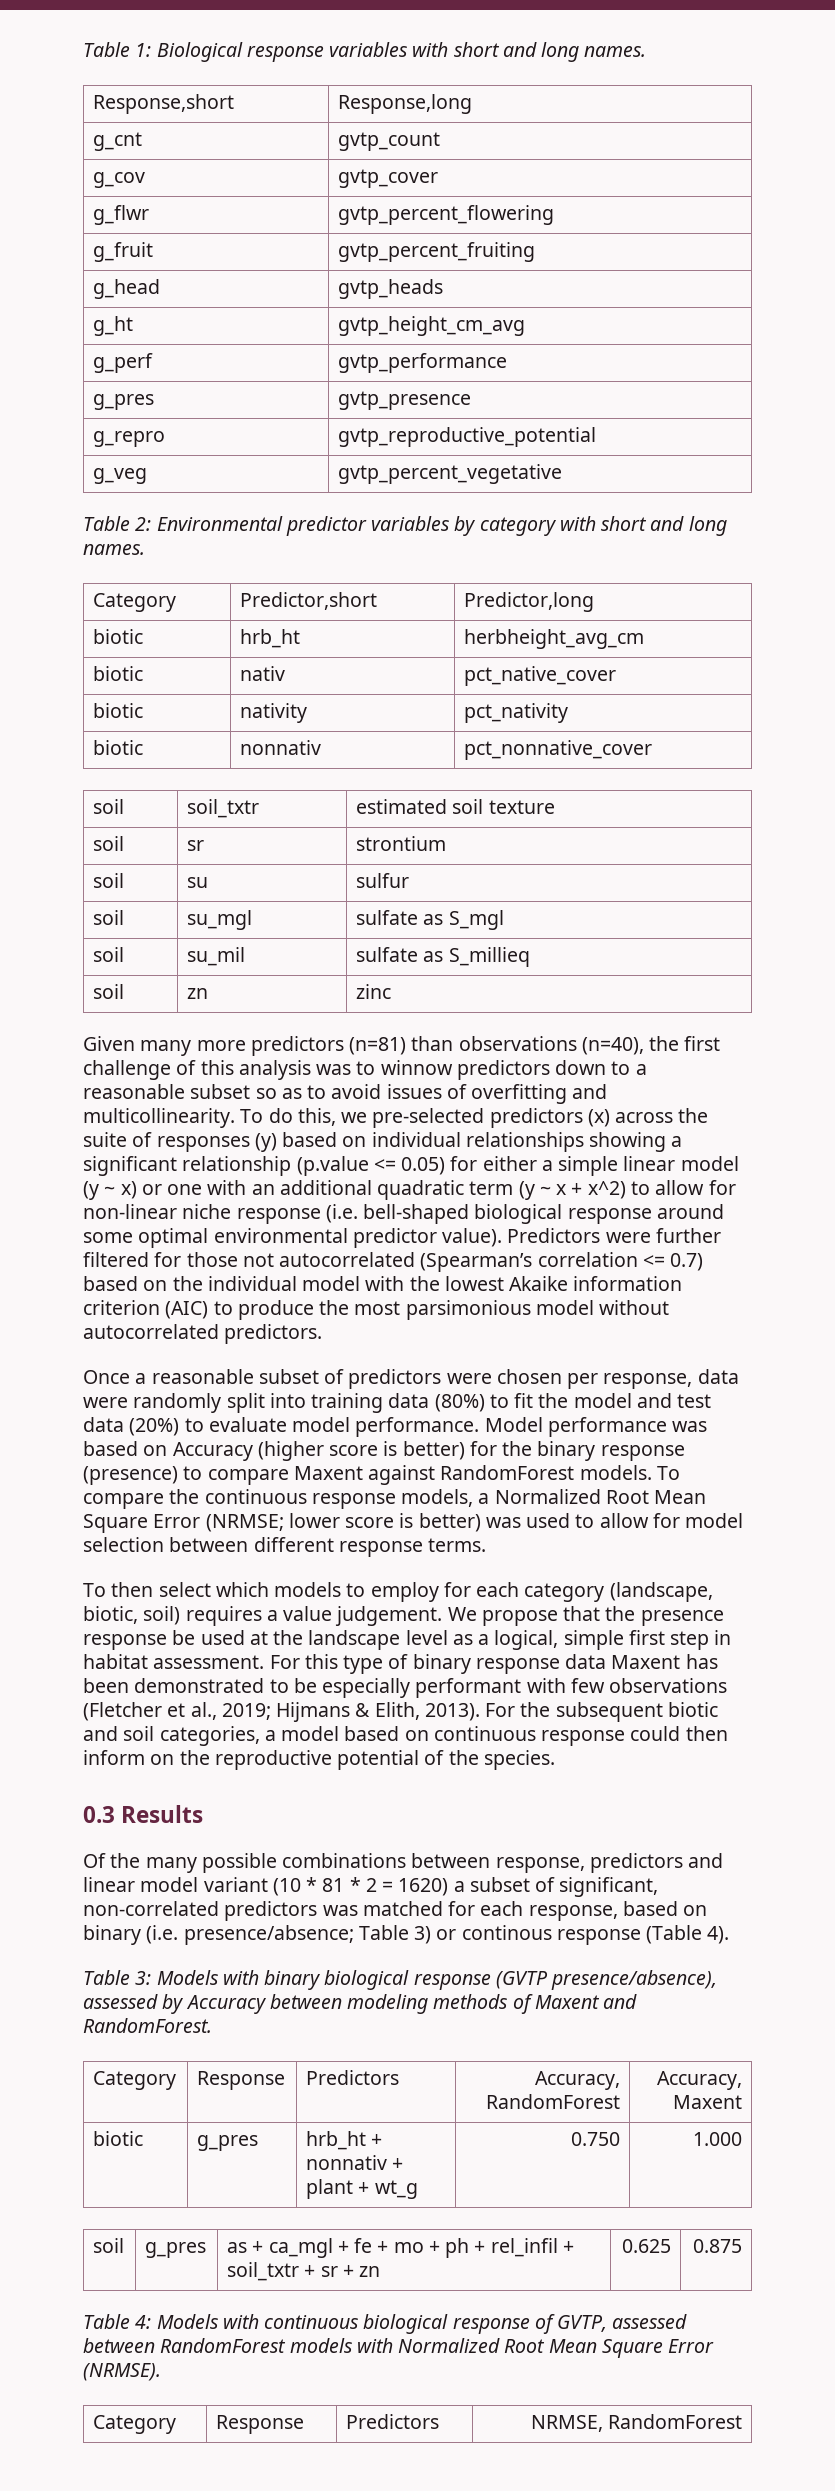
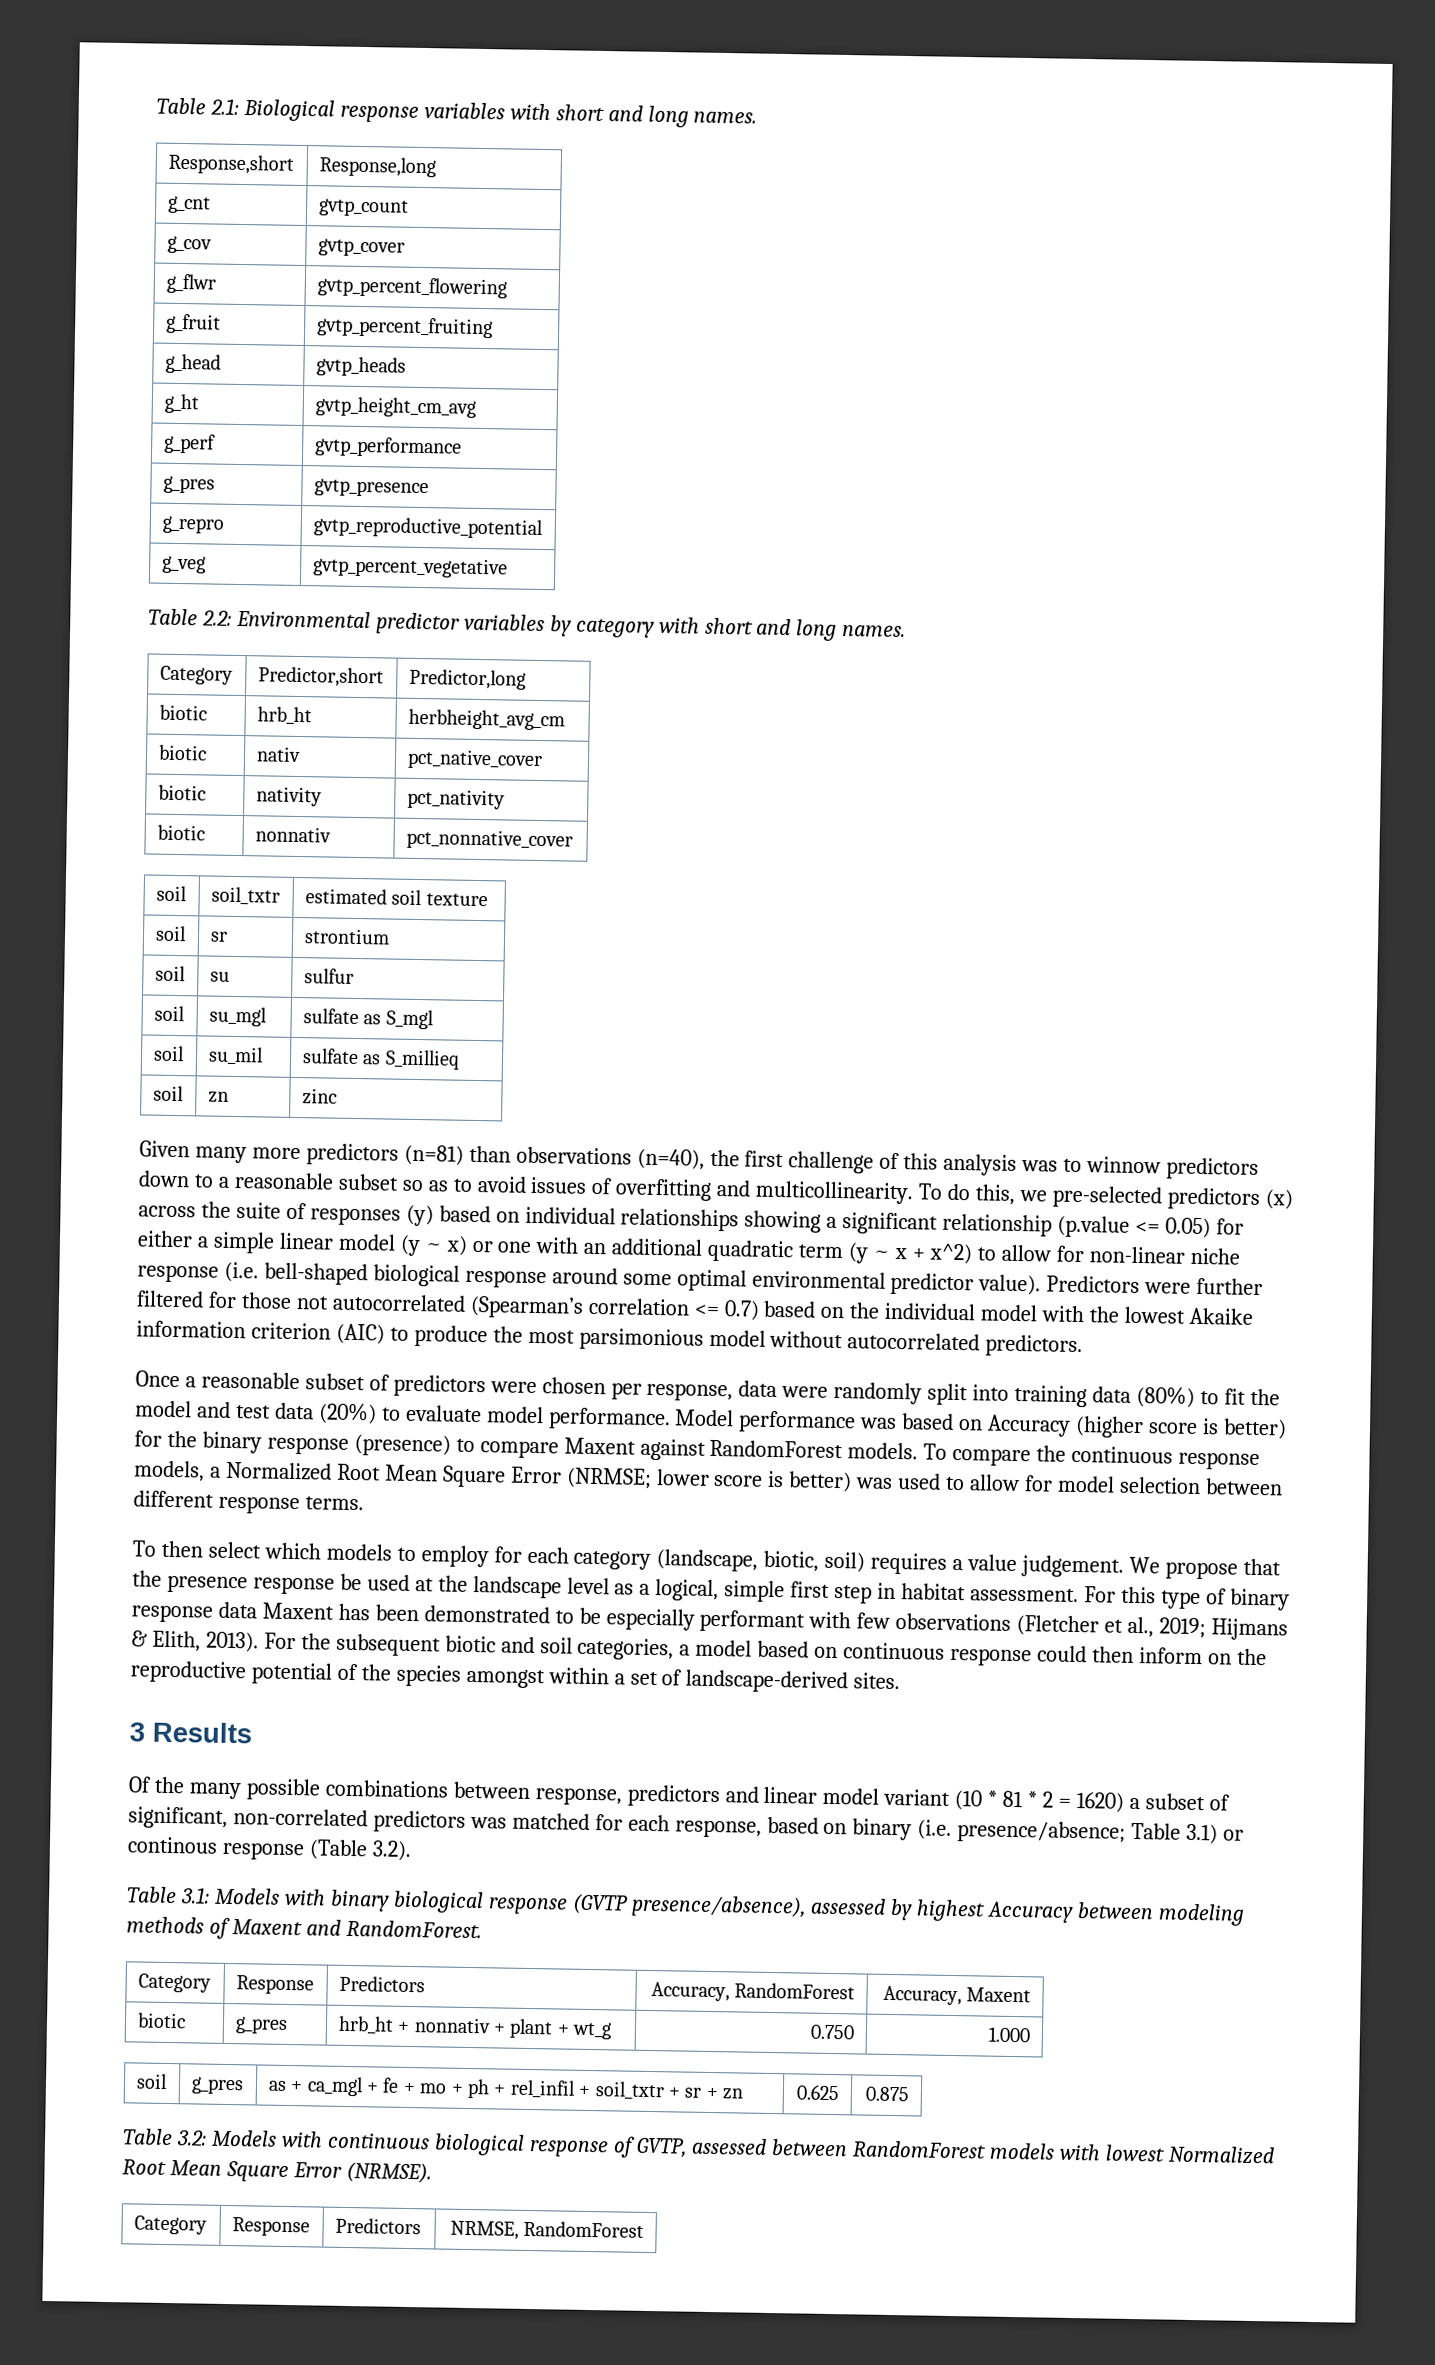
- Table 1: Biological response variables with short and long names.
+ Table 2.1: Biological response variables with short and long names.
- Table 2: Environmental predictor variables by category with short and long names.
+ Table 2.2: Environmental predictor variables by category with short and long names.
- For the subsequent biotic and soil categories, a model based on continuous response could then inform on the reproductive potential of the species.
- 0.3 Results
+ For the subsequent biotic and soil categories, a model based on continuous response could then inform on the reproductive potential of the species amongst within a set of landscape-derived sites.
+ 3 Results
- Of the many possible combinations between response, predictors and linear model variant (10 * 81 * 2 = 1620) a subset of significant, non-correlated predictors was matched for each response, based on binary (i.e. presence/absence; Table 3) or continous response (Table 4).
- Table 3: Models with binary biological response (GVTP presence/absence), assessed by Accuracy between modeling methods of Maxent and RandomForest.
+ Of the many possible combinations between response, predictors and linear model variant (10 * 81 * 2 = 1620) a subset of significant, non-correlated predictors was matched for each response, based on binary (i.e. presence/absence; Table 3.1) or continous response (Table 3.2).
+ Table 3.1: Models with binary biological response (GVTP presence/absence), assessed by highest Accuracy between modeling methods of Maxent and RandomForest.
- Table 4: Models with continuous biological response of GVTP, assessed between RandomForest models with Normalized Root Mean Square Error (NRMSE).
+ Table 3.2: Models with continuous biological response of GVTP, assessed between RandomForest models with lowest Normalized Root Mean Square Error (NRMSE).

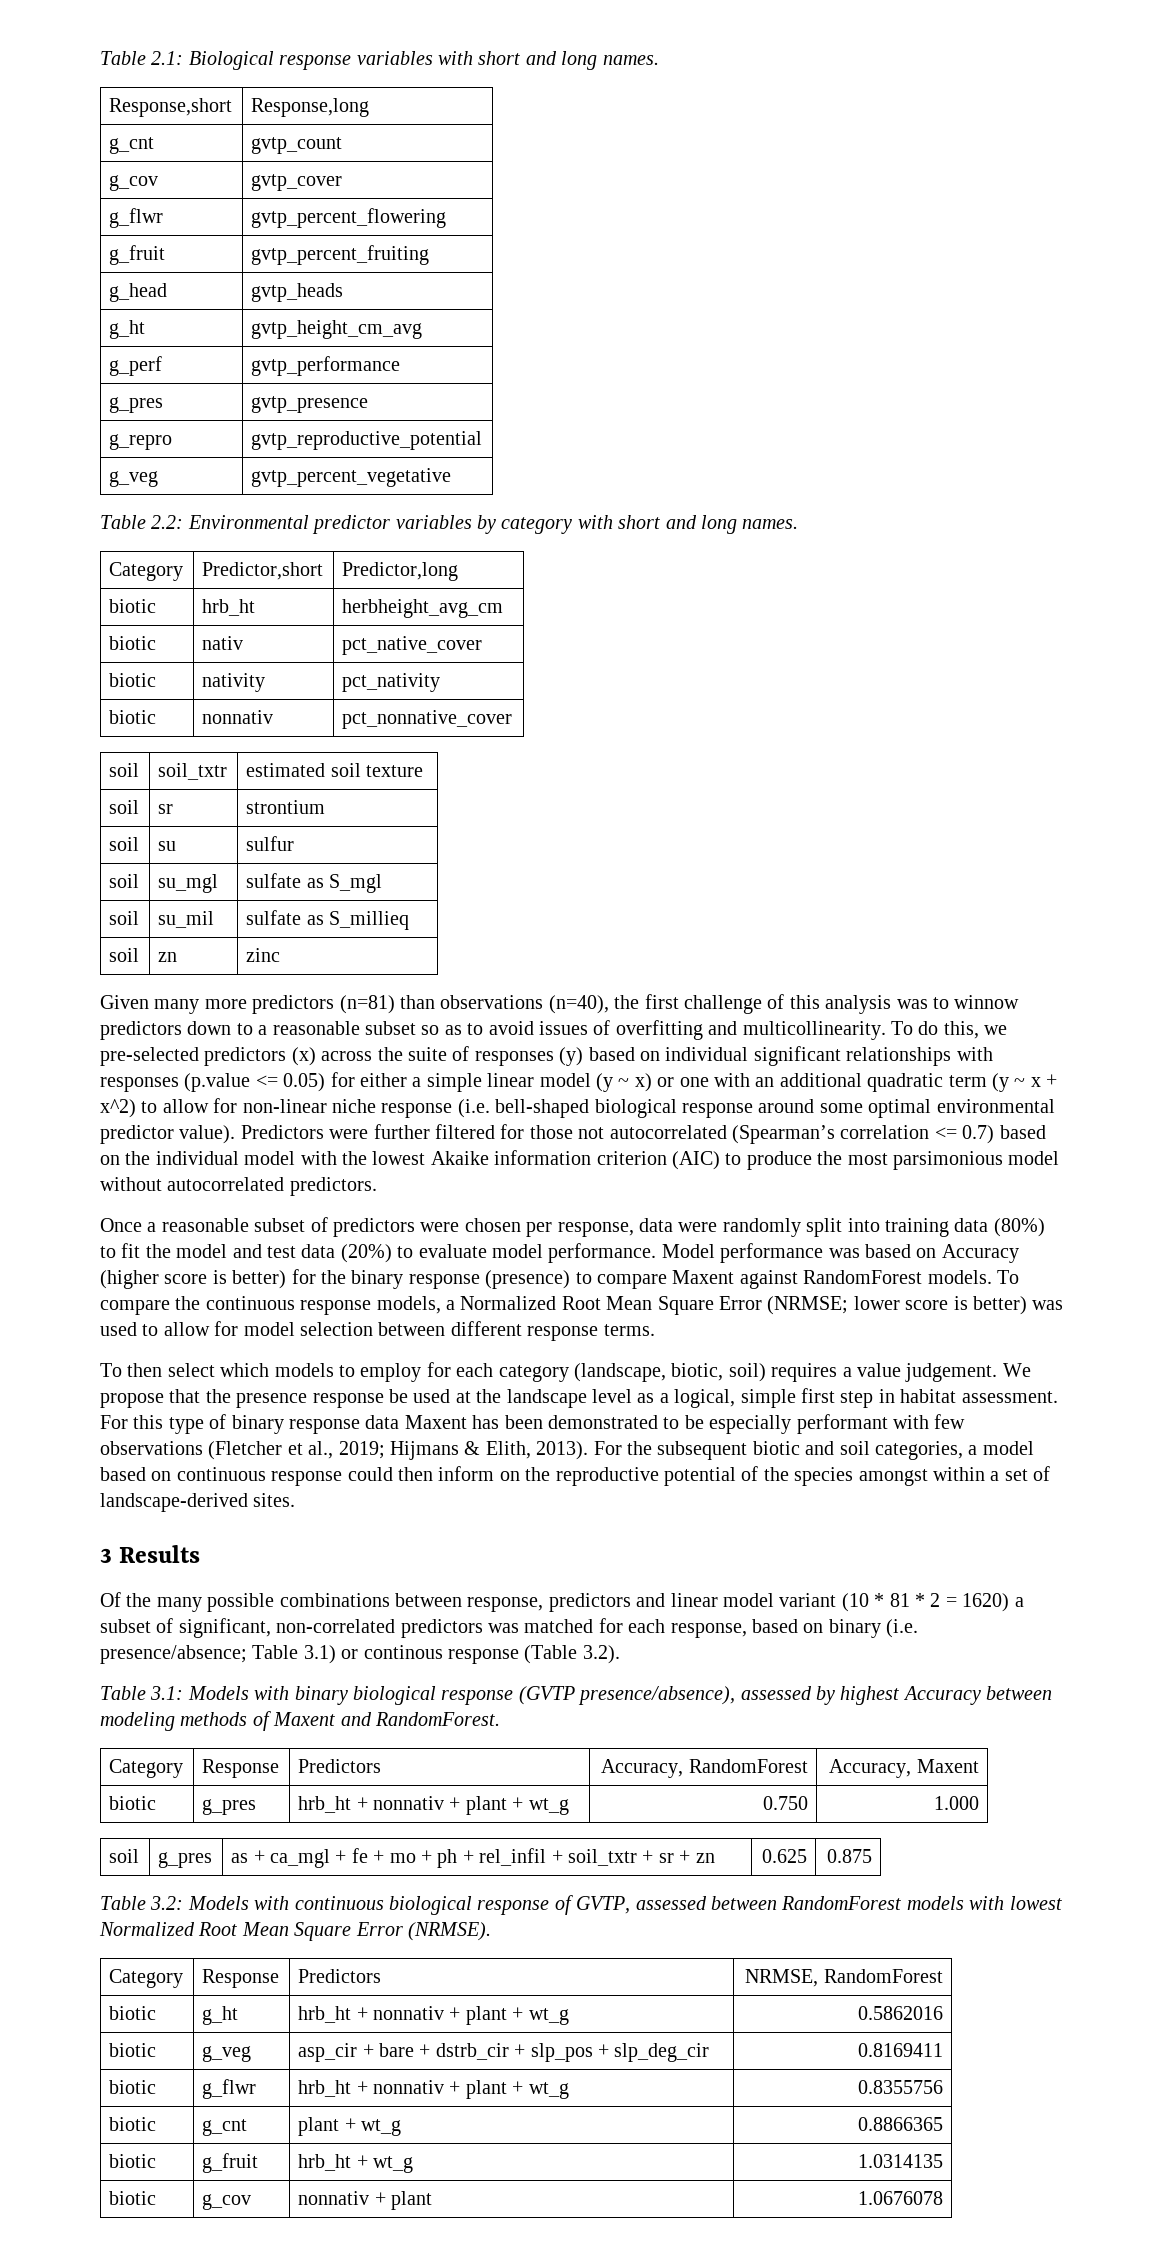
- To do this, we pre-selected predictors (x) across the suite of responses (y) based on individual relationships showing a significant relationship (p.value <= 0.05) for either a simple linear model (y ~ x) or one with an additional quadratic term (y ~ x + x^2) to allow for non-linear niche response (i.e. bell-shaped biological response around some optimal environmental predictor value).
+ To do this, we pre-selected predictors (x) across the suite of responses (y) based on individual significant relationships with responses (p.value <= 0.05) for either a simple linear model (y ~ x) or one with an additional quadratic term (y ~ x + x^2) to allow for non-linear niche response (i.e. bell-shaped biological response around some optimal environmental predictor value).
+ biotic | g_ht | hrb_ht + nonnativ + plant + wt_g | 0.5862016
+ biotic | g_veg | asp_cir + bare + dstrb_cir + slp_pos + slp_deg_cir | 0.8169411
+ biotic | g_flwr | hrb_ht + nonnativ + plant + wt_g | 0.8355756
+ biotic | g_cnt | plant + wt_g | 0.8866365
+ biotic | g_fruit | hrb_ht + wt_g | 1.0314135
+ biotic | g_cov | nonnativ + plant | 1.0676078

